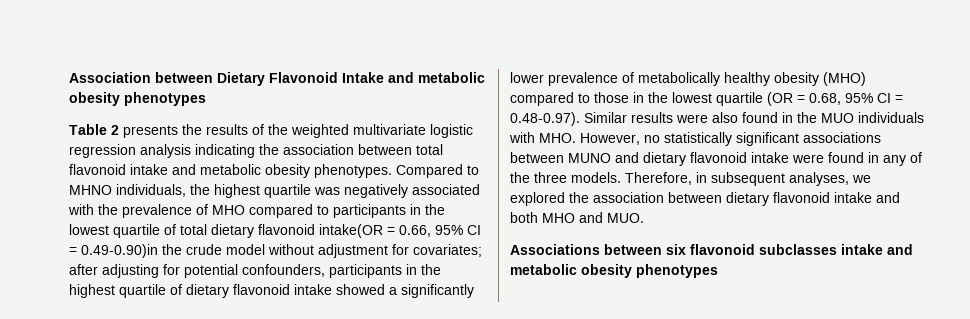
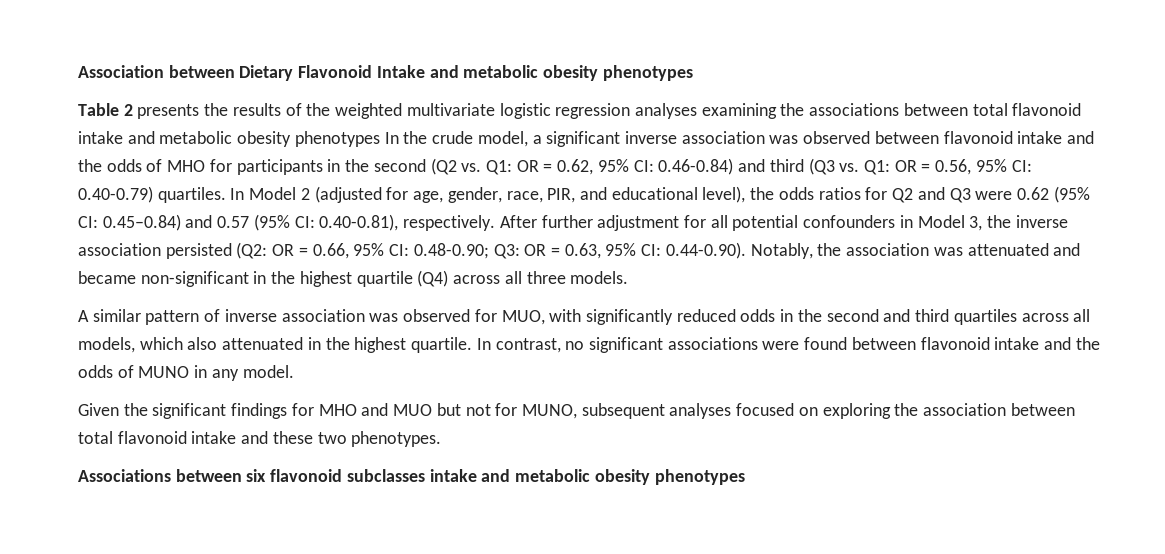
- Table 2 presents the results of the weighted multivariate logistic regression analysis indicating the association between total flavonoid intake and metabolic obesity phenotypes. Compared to MHNO individuals, the highest quartile was negatively associated with the prevalence of MHO compared to participants in the lowest quartile of total dietary flavonoid intake(OR = 0.66, 95% CI = 0.49-0.90)in the crude model without adjustment for covariates; after adjusting for potential confounders, participants in the highest quartile of dietary flavonoid intake showed a significantly lower prevalence of metabolically healthy obesity (MHO) compared to those in the lowest quartile (OR = 0.68, 95% CI = 0.48-0.97). Similar results were also found in the MUO individuals with MHO. However, no statistically significant associations between MUNO and dietary flavonoid intake were found in any of the three models. Therefore, in subsequent analyses, we explored the association between dietary flavonoid intake and both MHO and MUO.
+ Table 2 presents the results of the weighted multivariate logistic regression analyses examining the associations between total flavonoid intake and metabolic obesity phenotypes In the crude model, a significant inverse association was observed between flavonoid intake and the odds of MHO for participants in the second (Q2 vs. Q1: OR = 0.62, 95% CI: 0.46-0.84) and third (Q3 vs. Q1: OR = 0.56, 95% CI: 0.40-0.79) quartiles. In Model 2 (adjusted for age, gender, race, PIR, and educational level), the odds ratios for Q2 and Q3 were 0.62 (95% CI: 0.45–0.84) and 0.57 (95% CI: 0.40-0.81), respectively. After further adjustment for all potential confounders in Model 3, the inverse association persisted (Q2: OR = 0.66, 95% CI: 0.48-0.90; Q3: OR = 0.63, 95% CI: 0.44-0.90). Notably, the association was attenuated and became non-significant in the highest quartile (Q4) across all three models.
+ A similar pattern of inverse association was observed for MUO, with significantly reduced odds in the second and third quartiles across all models, which also attenuated in the highest quartile. In contrast, no significant associations were found between flavonoid intake and the odds of MUNO in any model.
+ Given the significant findings for MHO and MUO but not for MUNO, subsequent analyses focused on exploring the association between total flavonoid intake and these two phenotypes.

